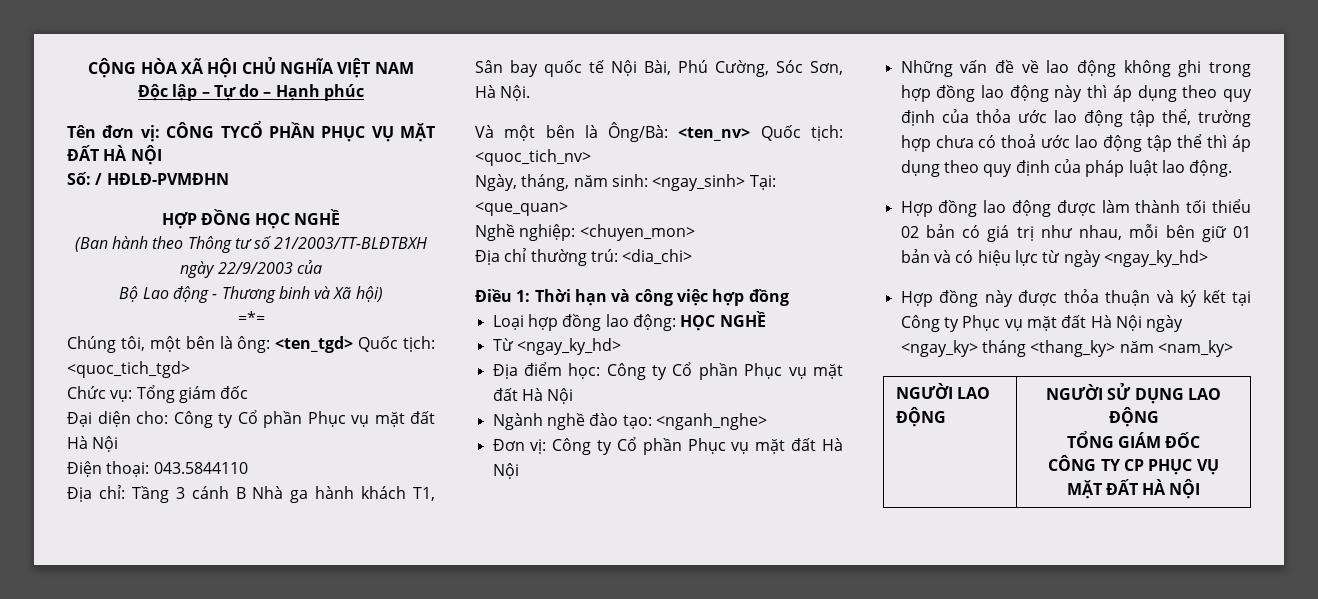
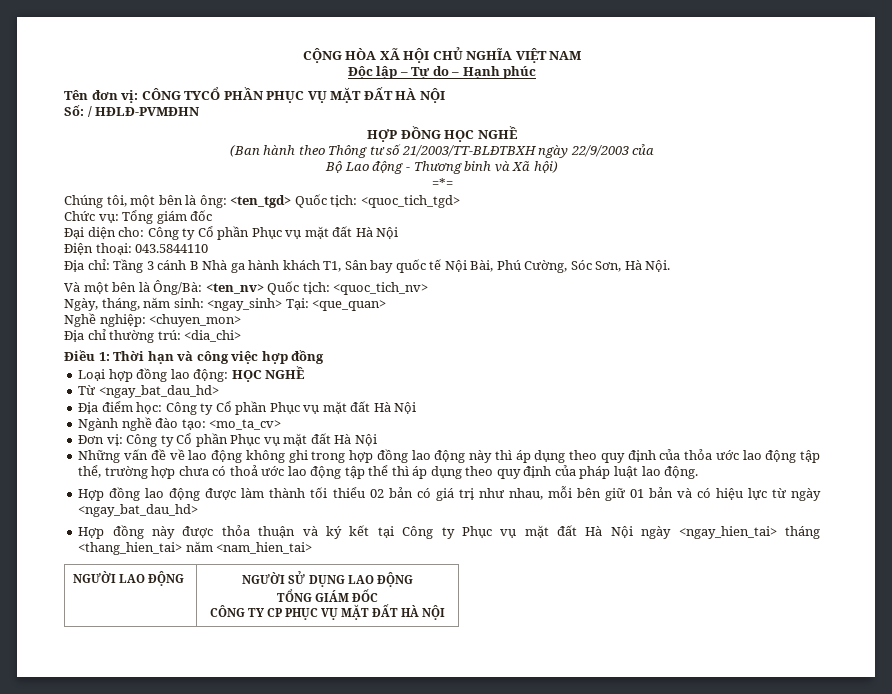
- Từ <ngay_ky_hd>
+ Từ <ngay_bat_dau_hd>
- Ngành nghề đào tạo: <nganh_nghe>
+ Ngành nghề đào tạo: <mo_ta_cv>
- Hợp đồng lao động được làm thành tối thiểu 02 bản có giá trị như nhau, mỗi bên giữ 01 bản và có hiệu lực từ ngày <ngay_ky_hd>
+ Hợp đồng lao động được làm thành tối thiểu 02 bản có giá trị như nhau, mỗi bên giữ 01 bản và có hiệu lực từ ngày <ngay_bat_dau_hd>
- Hợp đồng này được thỏa thuận và ký kết tại Công ty Phục vụ mặt đất Hà Nội ngày <ngay_ky> tháng <thang_ky> năm <nam_ky>
+ Hợp đồng này được thỏa thuận và ký kết tại Công ty Phục vụ mặt đất Hà Nội ngày <ngay_hien_tai> tháng <thang_hien_tai> năm <nam_hien_tai>

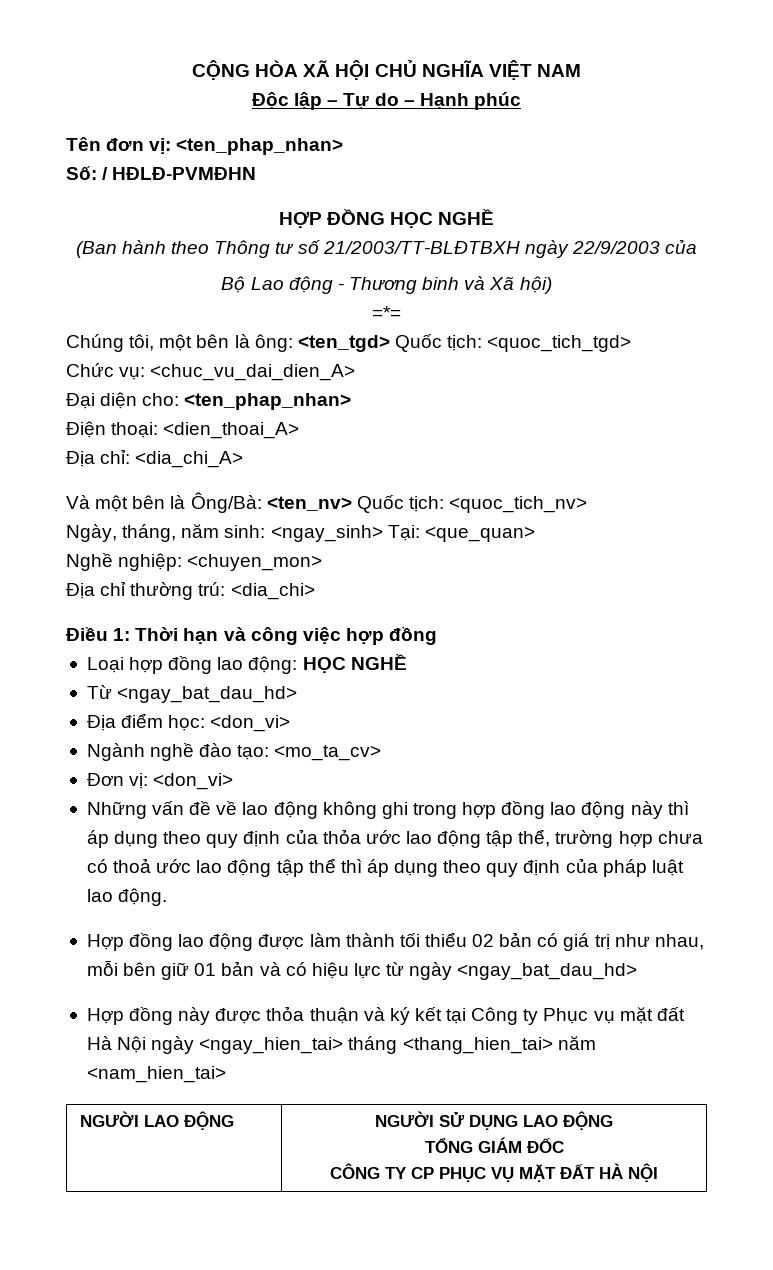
- Tên đơn vị: CÔNG TYCỔ PHẦN PHỤC VỤ MẶT ĐẤT HÀ NỘI
+ Tên đơn vị: <ten_phap_nhan>
- Chức vụ: Tổng giám đốc
+ Chức vụ: <chuc_vu_dai_dien_A>
- Đại diện cho: Công ty Cổ phần Phục vụ mặt đất Hà Nội
+ Đại diện cho: <ten_phap_nhan>
- Điện thoại: 043.5844110
+ Điện thoại: <dien_thoai_A>
- Địa chỉ: Tầng 3 cánh B Nhà ga hành khách T1, Sân bay quốc tế Nội Bài, Phú Cường, Sóc Sơn, Hà Nội.
+ Địa chỉ: <dia_chi_A>
- Địa điểm học: Công ty Cổ phần Phục vụ mặt đất Hà Nội
+ Địa điểm học: <don_vi>
- Đơn vị: Công ty Cổ phần Phục vụ mặt đất Hà Nội
+ Đơn vị: <don_vi>

